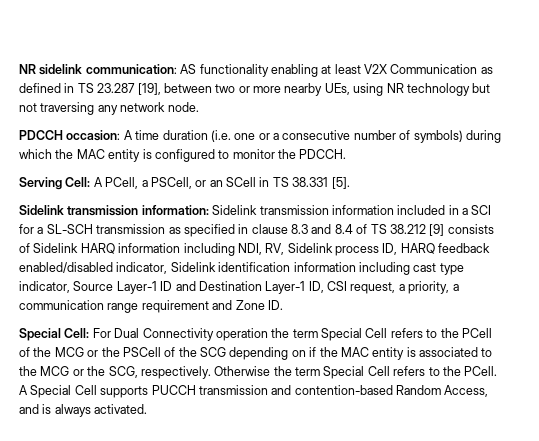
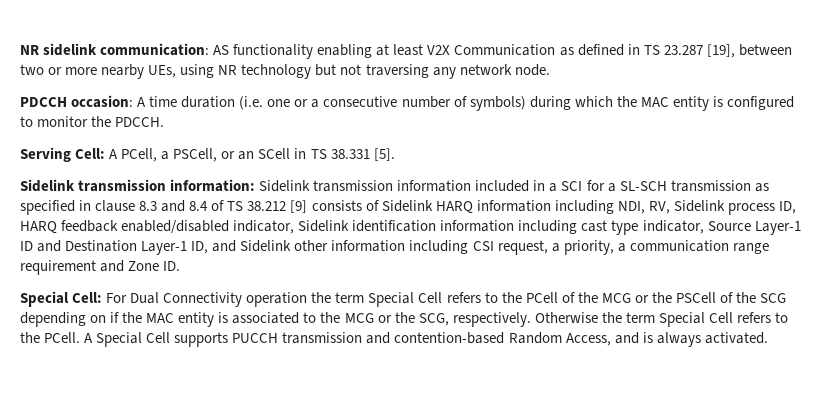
- Sidelink transmission information included in a SCI for a SL-SCH transmission as specified in clause 8.3 and 8.4 of TS 38.212 [9] consists of Sidelink HARQ information including NDI, RV, Sidelink process ID, HARQ feedback enabled/disabled indicator, Sidelink identification information including cast type indicator, Source Layer-1 ID and Destination Layer-1 ID, CSI request, a priority, a communication range requirement and Zone ID.
+ Sidelink transmission information included in a SCI for a SL-SCH transmission as specified in clause 8.3 and 8.4 of TS 38.212 [9] consists of Sidelink HARQ information including NDI, RV, Sidelink process ID, HARQ feedback enabled/disabled indicator, Sidelink identification information including cast type indicator, Source Layer-1 ID and Destination Layer-1 ID, and Sidelink other information including CSI request, a priority, a communication range requirement and Zone ID.

